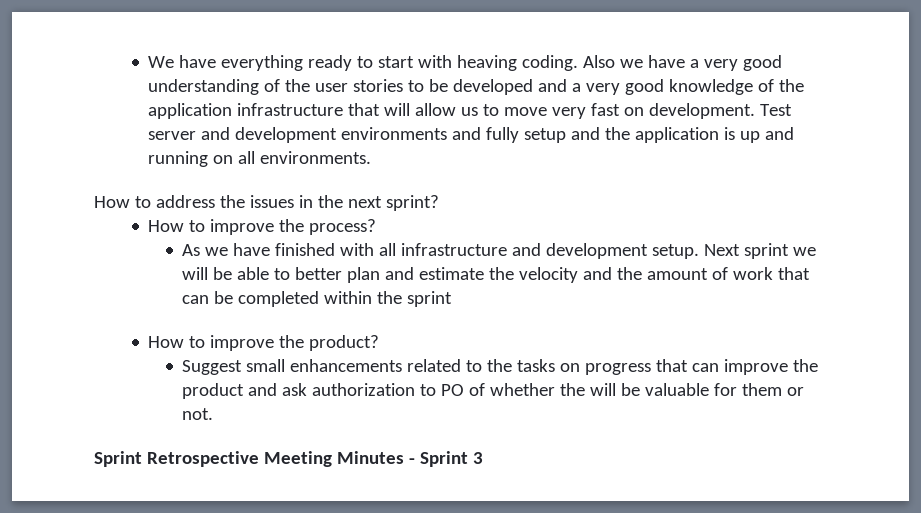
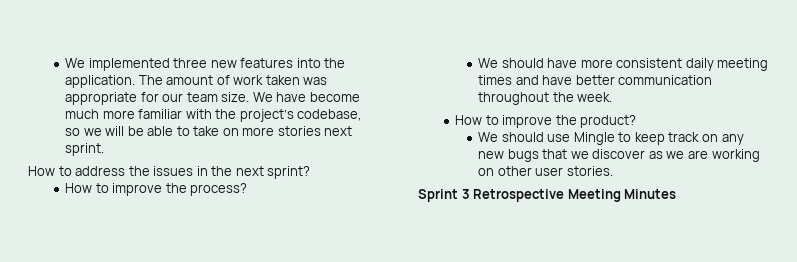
- We have everything ready to start with heaving coding. Also we have a very good understanding of the user stories to be developed and a very good knowledge of the application infrastructure that will allow us to move very fast on development. Test server and development environments and fully setup and the application is up and running on all environments.
+ We implemented three new features into the application. The amount of work taken was appropriate for our team size. We have become much more familiar with the project’s codebase, so we will be able to take on more stories next sprint.
- As we have finished with all infrastructure and development setup. Next sprint we will be able to better plan and estimate the velocity and the amount of work that can be completed within the sprint
+ We should have more consistent daily meeting times and have better communication throughout the week.
- Suggest small enhancements related to the tasks on progress that can improve the product and ask authorization to PO of whether the will be valuable for them or not.
- Sprint Retrospective Meeting Minutes - Sprint 3
+ We should use Mingle to keep track on any new bugs that we discover as we are working on other user stories.
+ Sprint 3 Retrospective Meeting Minutes

